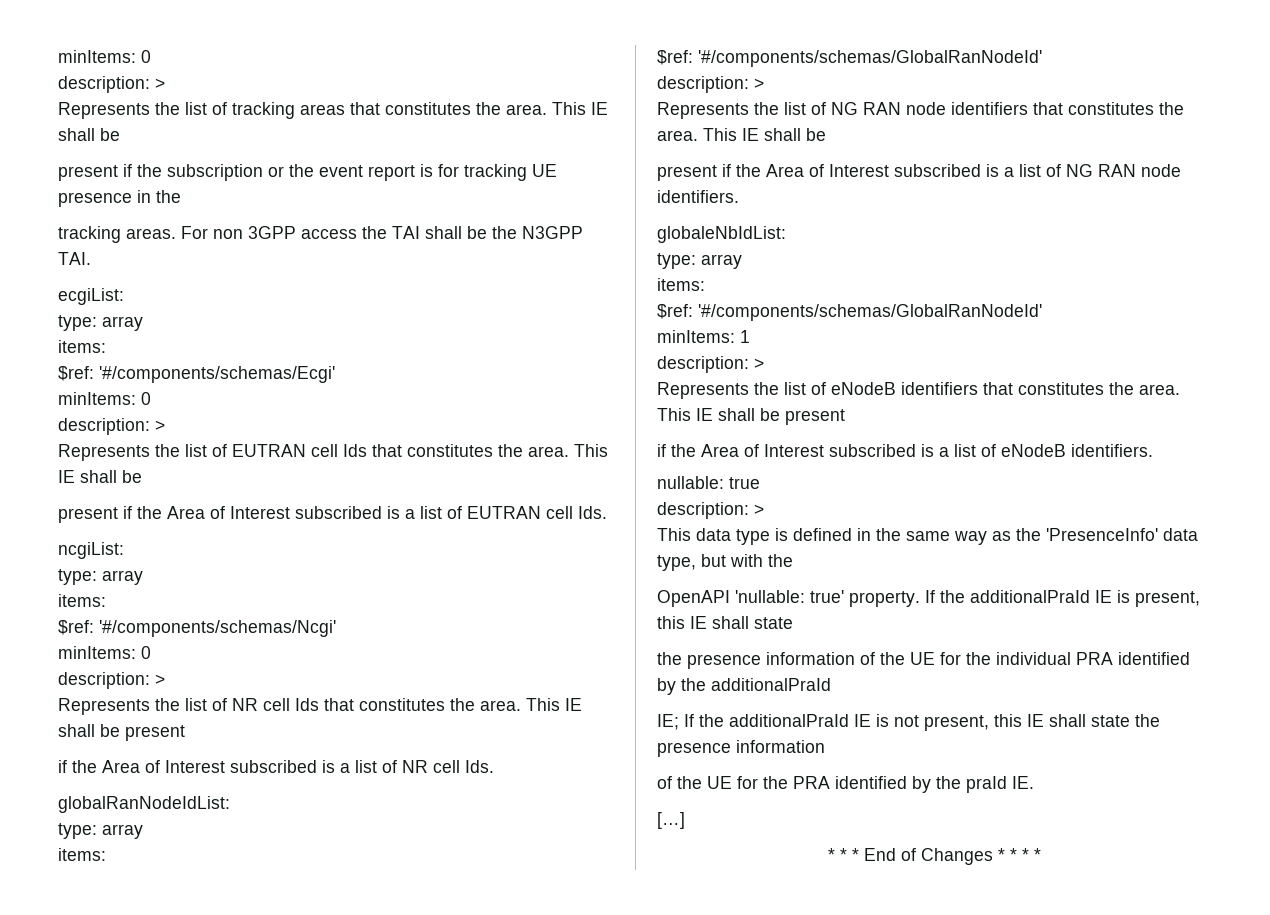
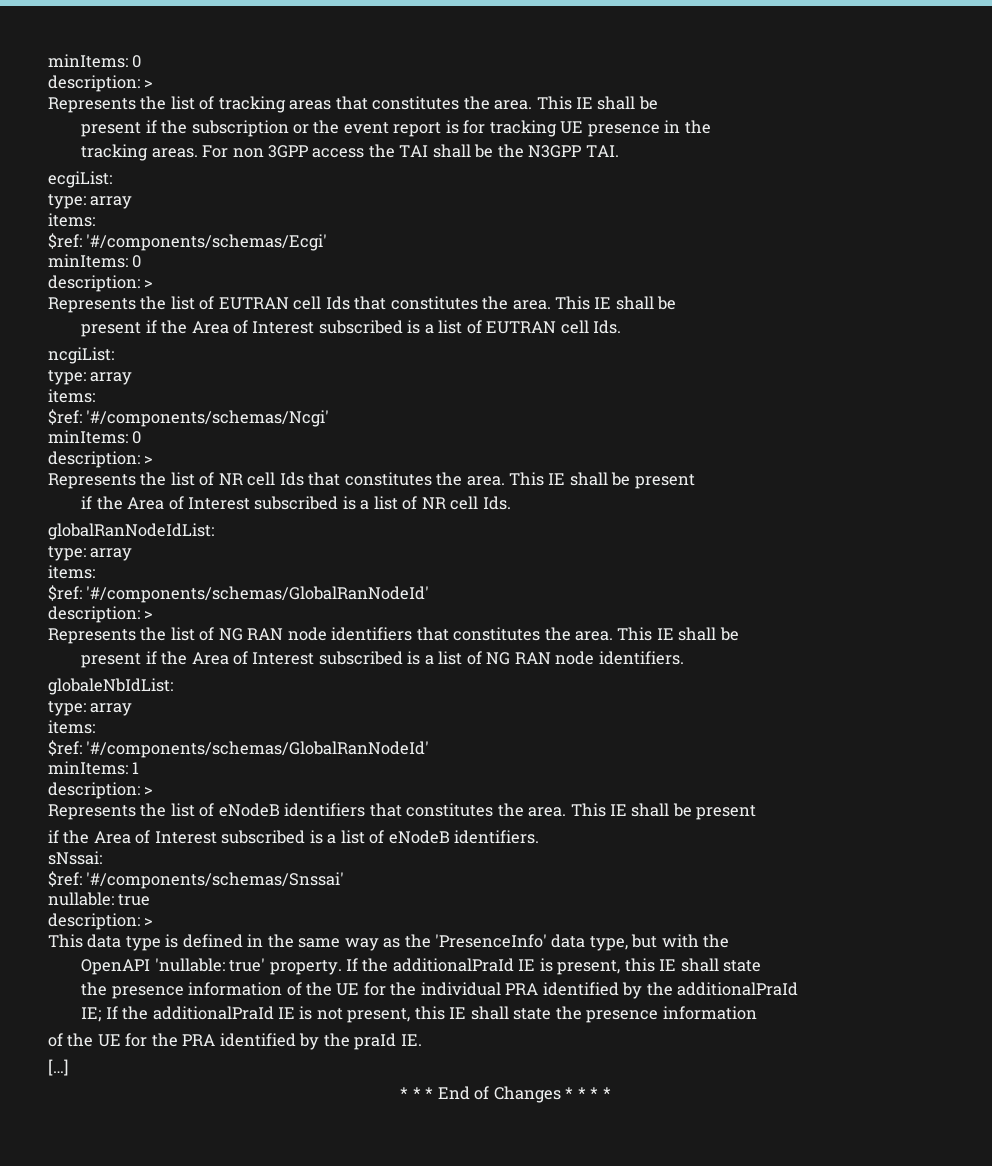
+ sNssai:
+ $ref: '#/components/schemas/Snssai'

